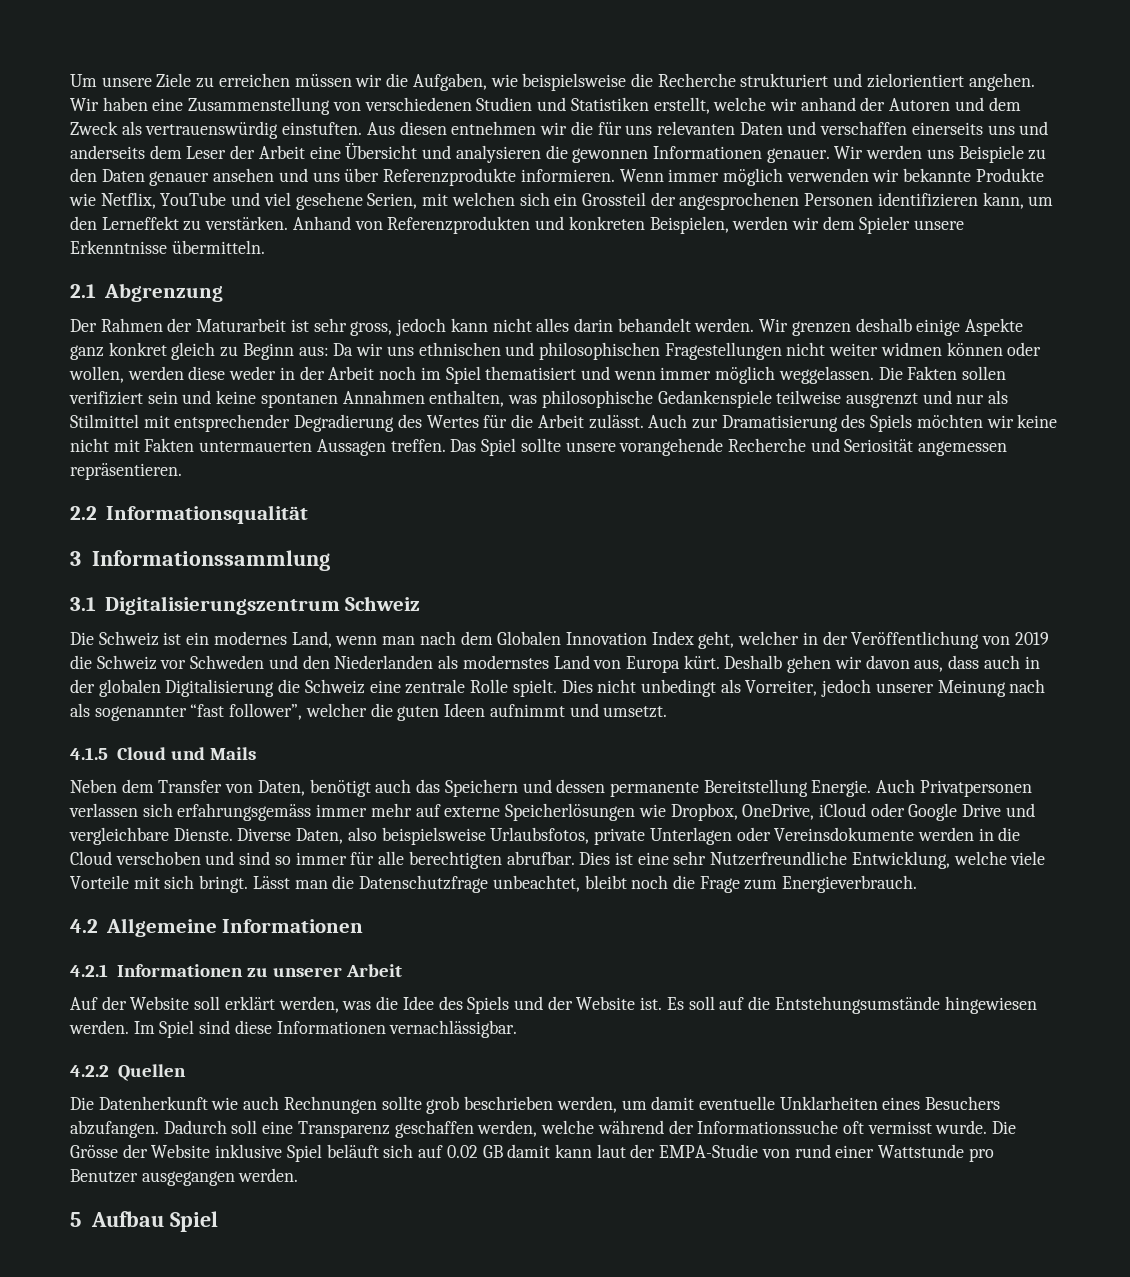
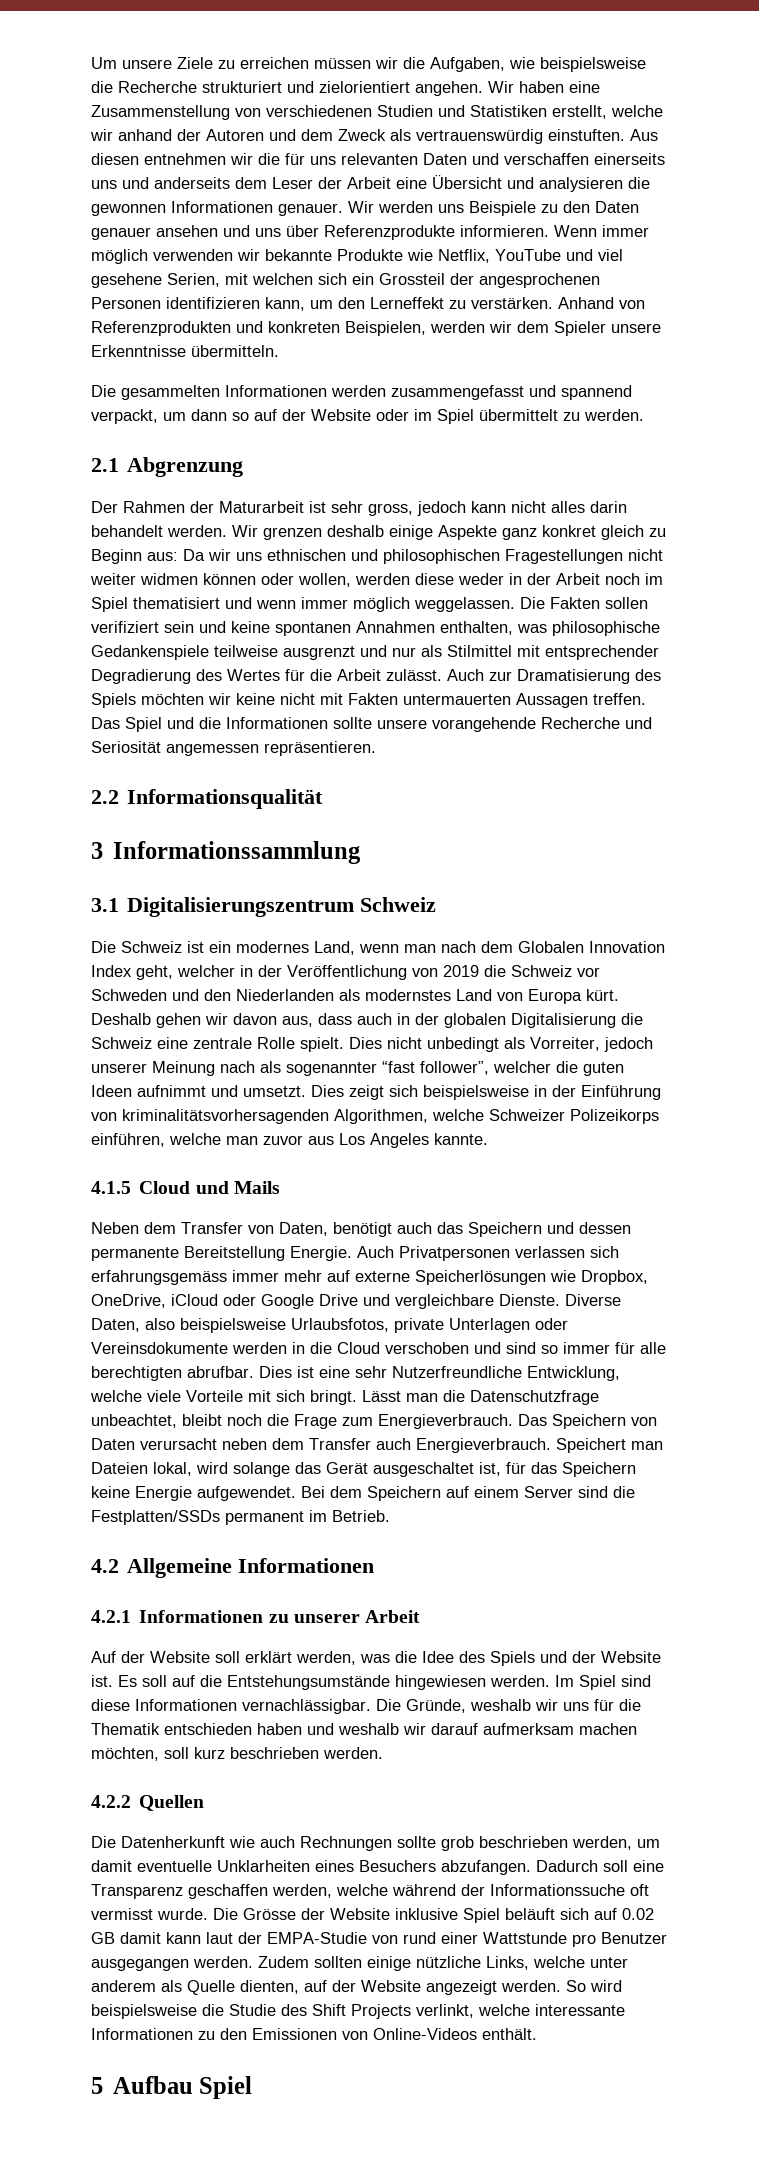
+ Die gesammelten Informationen werden zusammengefasst und spannend verpackt, um dann so auf der Website oder im Spiel übermittelt zu werden.
- Das Spiel sollte unsere vorangehende Recherche und Seriosität angemessen repräsentieren.
+ Das Spiel und die Informationen sollte unsere vorangehende Recherche und Seriosität angemessen repräsentieren.
+ Dies zeigt sich beispielsweise in der Einführung von kriminalitätsvorhersagenden Algorithmen, welche Schweizer Polizeikorps einführen, welche man zuvor aus Los Angeles kannte.
+ Das Speichern von Daten verursacht neben dem Transfer auch Energieverbrauch. Speichert man Dateien lokal, wird solange das Gerät ausgeschaltet ist, für das Speichern keine Energie aufgewendet. Bei dem Speichern auf einem Server sind die Festplatten/SSDs permanent im Betrieb.
+ Die Gründe, weshalb wir uns für die Thematik entschieden haben und weshalb wir darauf aufmerksam machen möchten, soll kurz beschrieben werden.
+ Zudem sollten einige nützliche Links, welche unter anderem als Quelle dienten, auf der Website angezeigt werden. So wird beispielsweise die Studie des Shift Projects verlinkt, welche interessante Informationen zu den Emissionen von Online-Videos enthält.

